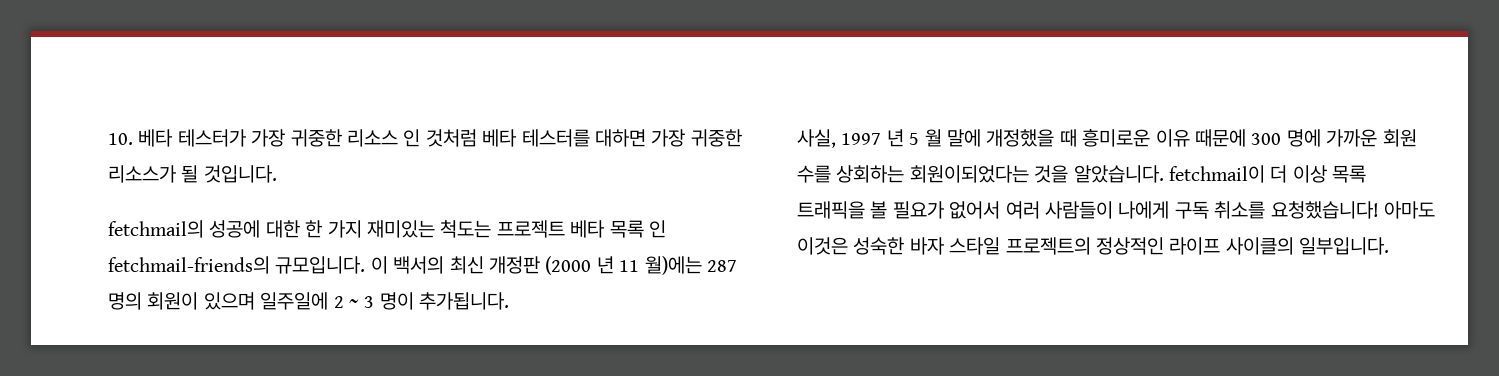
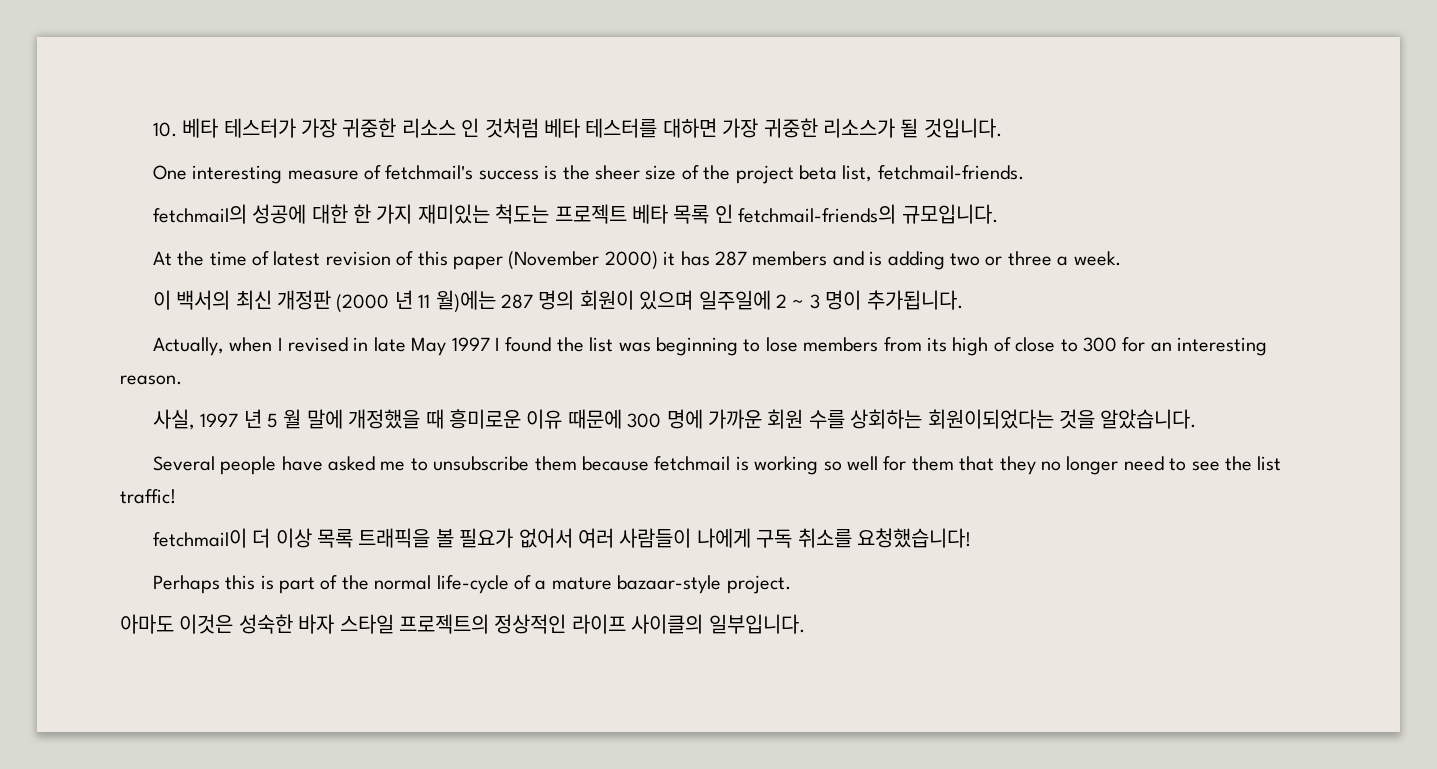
+ One interesting measure of fetchmail's success is the sheer size of the project beta list, fetchmail-friends.
- fetchmail의 성공에 대한 한 가지 재미있는 척도는 프로젝트 베타 목록 인 fetchmail-friends의 규모입니다. 이 백서의 최신 개정판 (2000 년 11 월)에는 287 명의 회원이 있으며 일주일에 2 ~ 3 명이 추가됩니다.
+ fetchmail의 성공에 대한 한 가지 재미있는 척도는 프로젝트 베타 목록 인 fetchmail-friends의 규모입니다.
+ At the time of latest revision of this paper (November 2000) it has 287 members and is adding two or three a week.
+ 이 백서의 최신 개정판 (2000 년 11 월)에는 287 명의 회원이 있으며 일주일에 2 ~ 3 명이 추가됩니다.
+ Actually, when I revised in late May 1997 I found the list was beginning to lose members from its high of close to 300 for an interesting reason.
- 사실, 1997 년 5 월 말에 개정했을 때 흥미로운 이유 때문에 300 명에 가까운 회원 수를 상회하는 회원이되었다는 것을 알았습니다. fetchmail이 더 이상 목록 트래픽을 볼 필요가 없어서 여러 사람들이 나에게 구독 취소를 요청했습니다! 아마도 이것은 성숙한 바자 스타일 프로젝트의 정상적인 라이프 사이클의 일부입니다.
+ 사실, 1997 년 5 월 말에 개정했을 때 흥미로운 이유 때문에 300 명에 가까운 회원 수를 상회하는 회원이되었다는 것을 알았습니다.
+ Several people have asked me to unsubscribe them because fetchmail is working so well for them that they no longer need to see the list traffic!
+ fetchmail이 더 이상 목록 트래픽을 볼 필요가 없어서 여러 사람들이 나에게 구독 취소를 요청했습니다!
+ Perhaps this is part of the normal life-cycle of a mature bazaar-style project.
+ 아마도 이것은 성숙한 바자 스타일 프로젝트의 정상적인 라이프 사이클의 일부입니다.

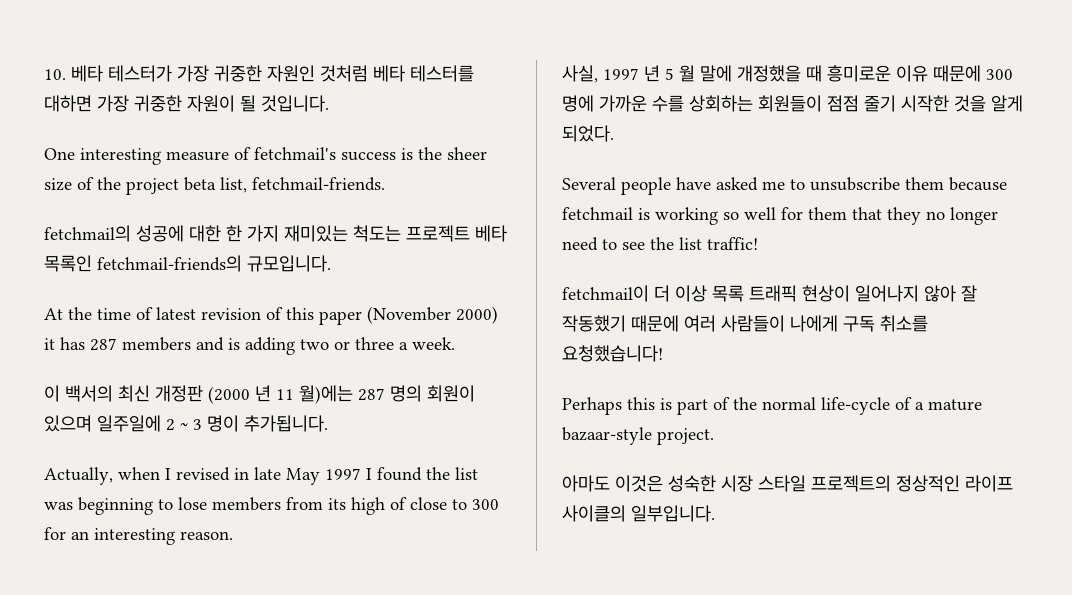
- 10. 베타 테스터가 가장 귀중한 리소스 인 것처럼 베타 테스터를 대하면 가장 귀중한 리소스가 될 것입니다.
+ 10. 베타 테스터가 가장 귀중한 자원인 것처럼 베타 테스터를 대하면 가장 귀중한 자원이 될 것입니다.
- fetchmail의 성공에 대한 한 가지 재미있는 척도는 프로젝트 베타 목록 인 fetchmail-friends의 규모입니다.
+ fetchmail의 성공에 대한 한 가지 재미있는 척도는 프로젝트 베타 목록인 fetchmail-friends의 규모입니다.
- 사실, 1997 년 5 월 말에 개정했을 때 흥미로운 이유 때문에 300 명에 가까운 회원 수를 상회하는 회원이되었다는 것을 알았습니다.
+ 사실, 1997 년 5 월 말에 개정했을 때 흥미로운 이유 때문에 300 명에 가까운 수를 상회하는 회원들이 점점 줄기 시작한 것을 알게 되었다.
- fetchmail이 더 이상 목록 트래픽을 볼 필요가 없어서 여러 사람들이 나에게 구독 취소를 요청했습니다!
+ fetchmail이 더 이상 목록 트래픽 현상이 일어나지 않아 잘 작동했기 때문에 여러 사람들이 나에게 구독 취소를 요청했습니다!
- 아마도 이것은 성숙한 바자 스타일 프로젝트의 정상적인 라이프 사이클의 일부입니다.
+ 아마도 이것은 성숙한 시장 스타일 프로젝트의 정상적인 라이프 사이클의 일부입니다.

